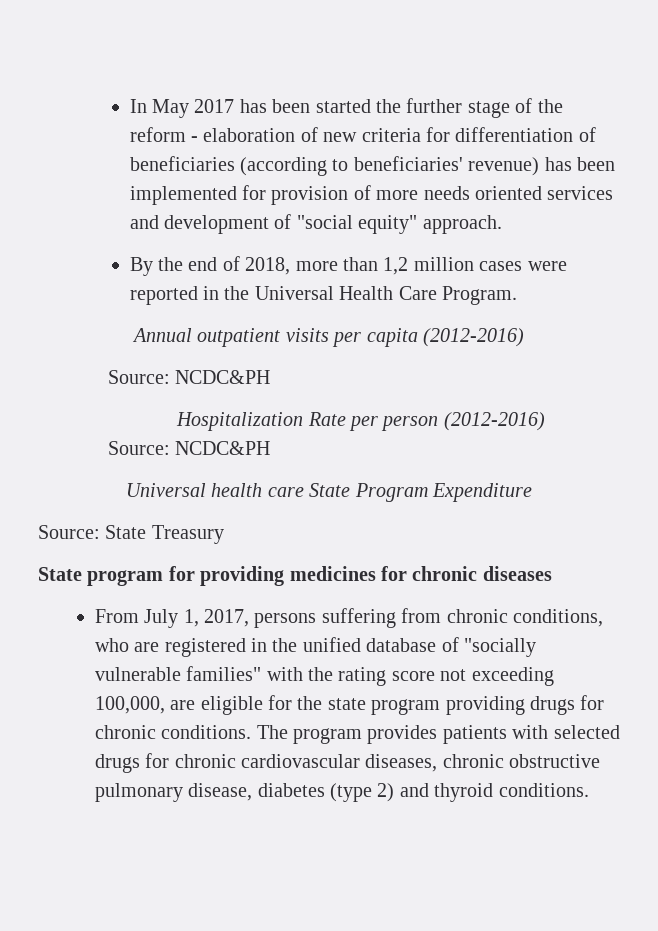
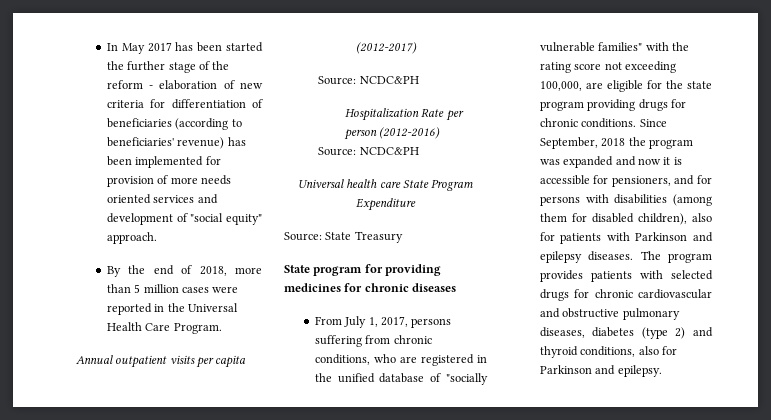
- By the end of 2018, more than 1,2 million cases were reported in the Universal Health Care Program.
+ By the end of 2018, more than 5 million cases were reported in the Universal Health Care Program.
- Annual outpatient visits per capita (2012-2016)
+ Annual outpatient visits per capita (2012-2017)
+ Since September, 2018 the program was expanded and now it is accessible for pensioners, and for persons with disabilities (among them for disabled children), also for patients with Parkinson and epilepsy diseases.
- The program provides patients with selected drugs for chronic cardiovascular diseases, chronic obstructive pulmonary disease, diabetes (type 2) and thyroid conditions.
+ The program provides patients with selected drugs for chronic cardiovascular and obstructive pulmonary diseases, diabetes (type 2) and thyroid conditions, also for Parkinson and epilepsy.

